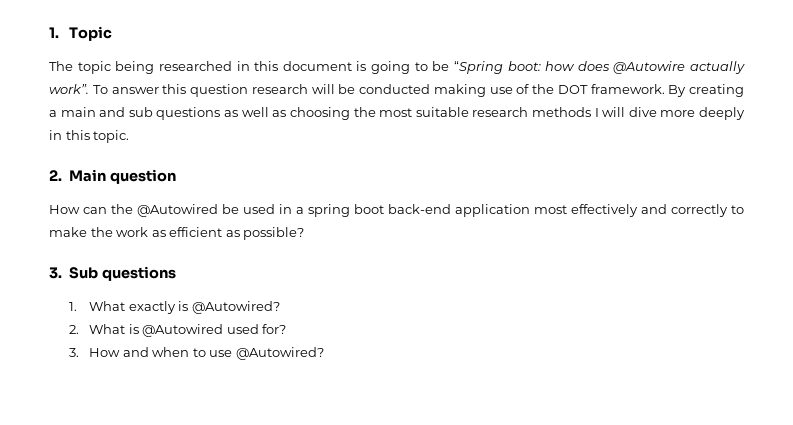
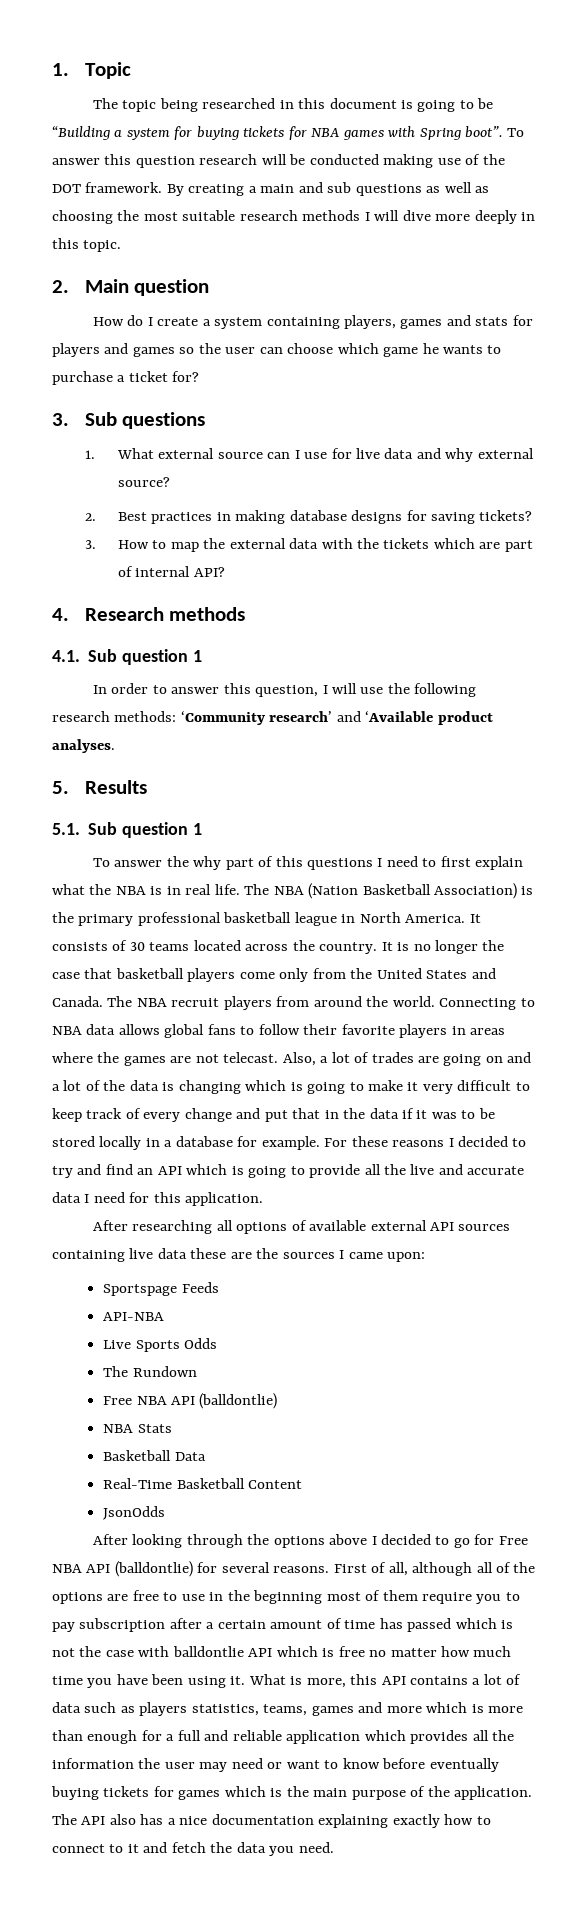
- The topic being researched in this document is going to be “Spring boot: how does @Autowire actually work”.
+ The topic being researched in this document is going to be “Building a system for buying tickets for NBA games with Spring boot”.
- How can the @Autowired be used in a spring boot back-end application most effectively and correctly to make the work as efficient as possible?
+ How do I create a system containing players, games and stats for players and games so the user can choose which game he wants to purchase a ticket for?
- 1. What exactly is @Autowired?
- 2. What is @Autowired used for?
- 3. How and when to use @Autowired?
+ 1. What external source can I use for live data and why external source?
+ 2. Best practices in making database designs for saving tickets?
+ 3. How to map the external data with the tickets which are part of internal API?
+ 4. Research methods
+ 4.1. Sub question 1
+ In order to answer this question, I will use the following research methods: ‘Community research’ and ‘Available product analyses.
+ 5. Results
+ 5.1. Sub question 1
+ To answer the why part of this questions I need to first explain what the NBA is in real life. The NBA (Nation Basketball Association) is the primary professional basketball league in North America. It consists of 30 teams located across the country. It is no longer the case that basketball players come only from the United States and Canada. The NBA recruit players from around the world. Connecting to NBA data allows global fans to follow their favorite players in areas where the games are not telecast. Also, a lot of trades are going on and a lot of the data is changing which is going to make it very difficult to keep track of every change and put that in the data if it was to be stored locally in a database for example. For these reasons I decided to try and find an API which is going to provide all the live and accurate data I need for this application.
+ After researching all options of available external API sources containing live data these are the sources I came upon:
+ Sportspage Feeds
+ API-NBA
+ Live Sports Odds
+ The Rundown
+ Free NBA API (balldontlie)
+ NBA Stats
+ Basketball Data
+ Real-Time Basketball Content
+ JsonOdds
+ After looking through the options above I decided to go for Free NBA API (balldontlie) for several reasons. First of all, although all of the options are free to use in the beginning most of them require you to pay subscription after a certain amount of time has passed which is not the case with balldontlie API which is free no matter how much time you have been using it. What is more, this API contains a lot of data such as players statistics, teams, games and more which is more than enough for a full and reliable application which provides all the information the user may need or want to know before eventually buying tickets for games which is the main purpose of the application. The API also has a nice documentation explaining exactly how to connect to it and fetch the data you need.

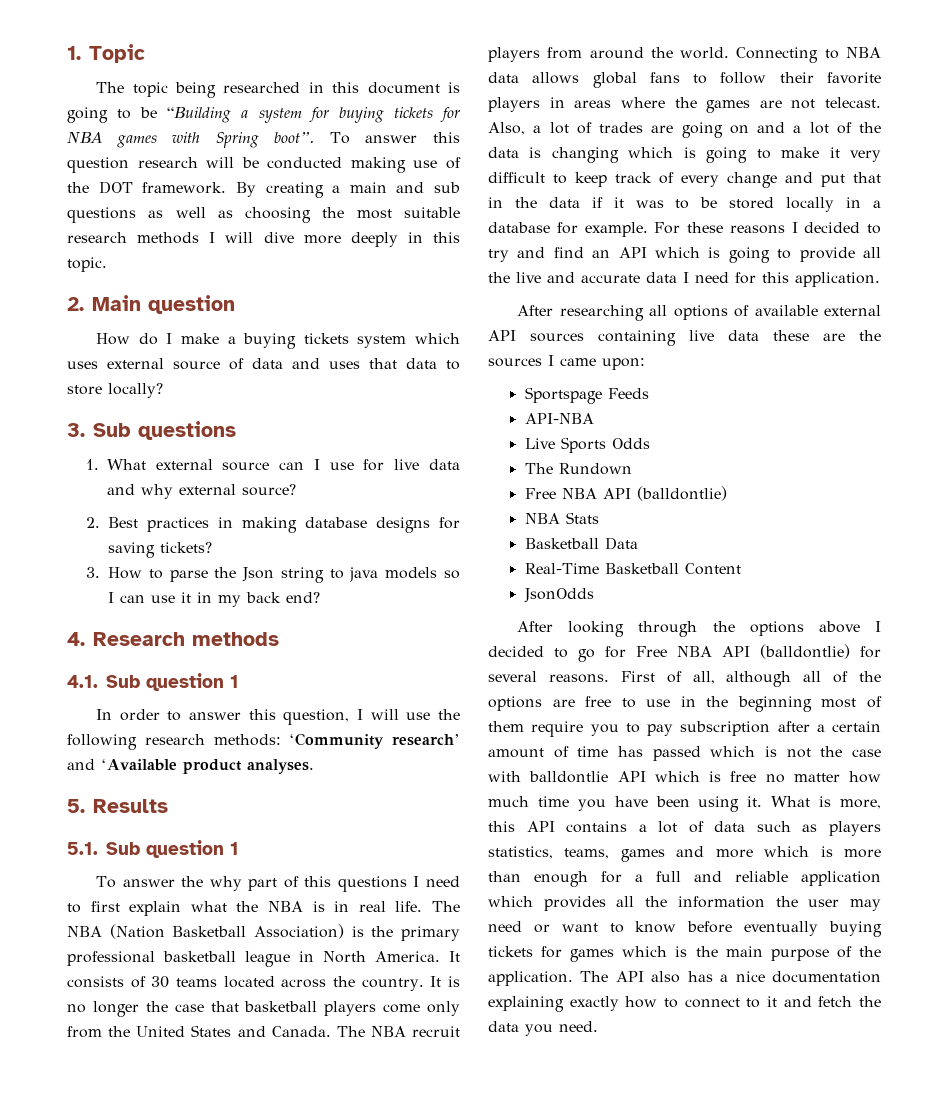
- How do I create a system containing players, games and stats for players and games so the user can choose which game he wants to purchase a ticket for?
+ How do I make a buying tickets system which uses external source of data and uses that data to store locally?
- 3. How to map the external data with the tickets which are part of internal API?
+ 3. How to parse the Json string to java models so I can use it in my back end?

